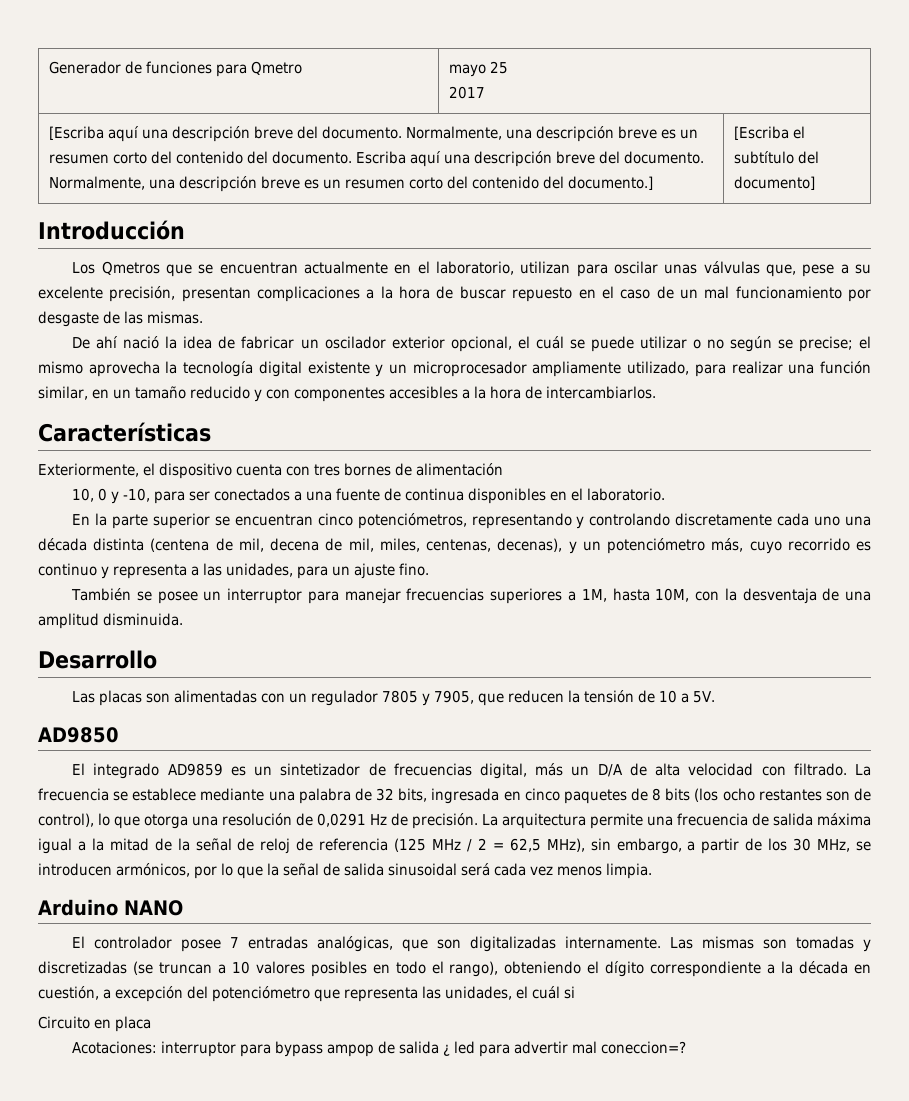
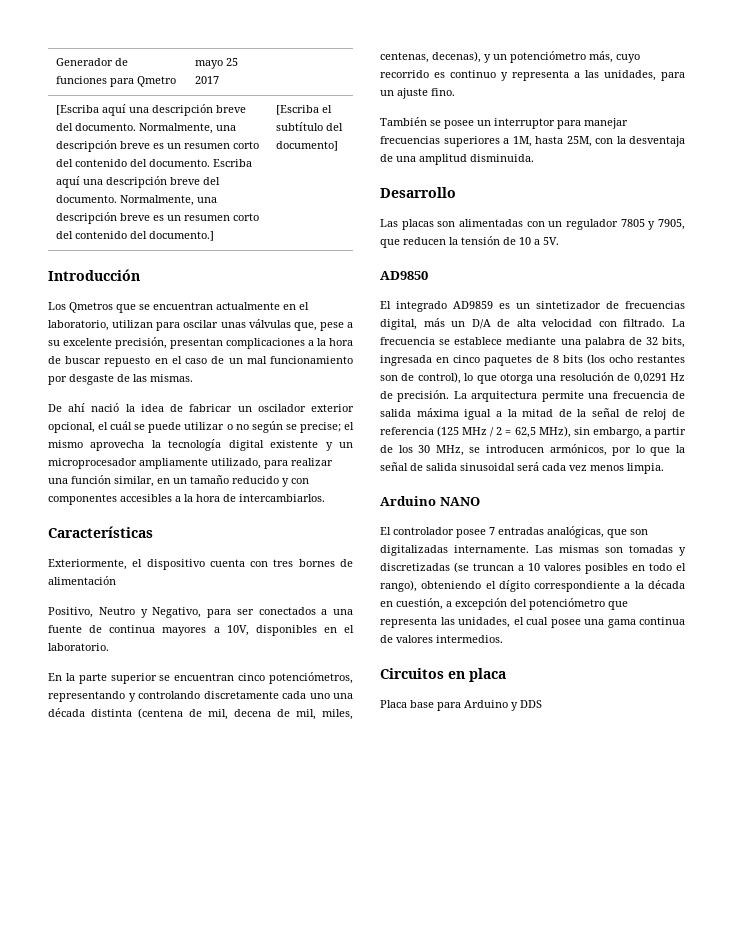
- 10, 0 y -10, para ser conectados a una fuente de continua disponibles en el laboratorio.
+ Positivo, Neutro y Negativo, para ser conectados a una fuente de continua mayores a 10V, disponibles en el laboratorio.
- También se posee un interruptor para manejar frecuencias superiores a 1M, hasta 10M, con la desventaja de una amplitud disminuida.
+ También se posee un interruptor para manejar frecuencias superiores a 1M, hasta 25M, con la desventaja de una amplitud disminuida.
- Las mismas son tomadas y discretizadas (se truncan a 10 valores posibles en todo el rango), obteniendo el dígito correspondiente a la década en cuestión, a excepción del potenciómetro que representa las unidades, el cuál si
- Circuito en placa
- Acotaciones: interruptor para bypass ampop de salida ¿ led para advertir mal coneccion=?
+ Las mismas son tomadas y discretizadas (se truncan a 10 valores posibles en todo el rango), obteniendo el dígito correspondiente a la década en cuestión, a excepción del potenciómetro que representa las unidades, el cual posee una gama continua de valores intermedios.
+ Circuitos en placa
+ Placa base para Arduino y DDS

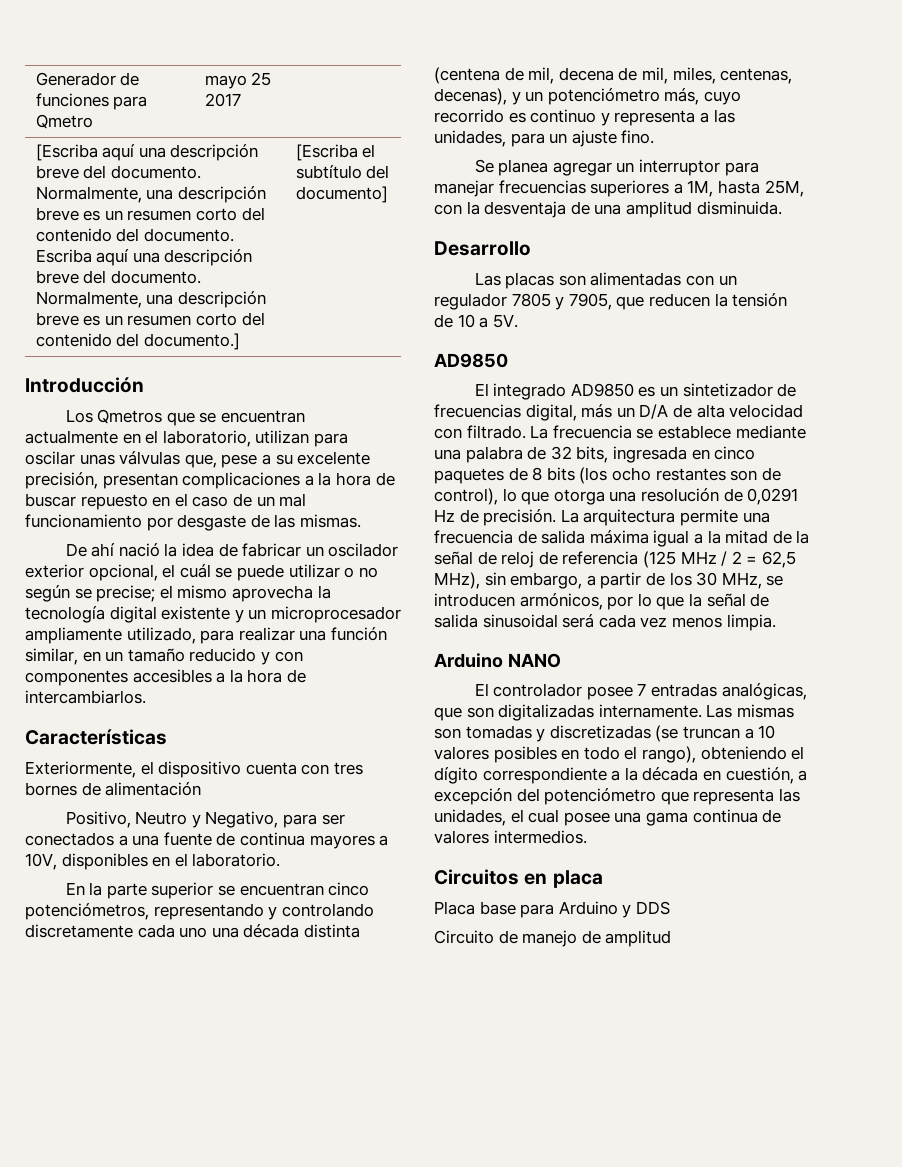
- También se posee un interruptor para manejar frecuencias superiores a 1M, hasta 25M, con la desventaja de una amplitud disminuida.
+ Se planea agregar un interruptor para manejar frecuencias superiores a 1M, hasta 25M, con la desventaja de una amplitud disminuida.
- El integrado AD9859 es un sintetizador de frecuencias digital, más un D/A de alta velocidad con filtrado.
+ El integrado AD9850 es un sintetizador de frecuencias digital, más un D/A de alta velocidad con filtrado.
+ Circuito de manejo de amplitud

